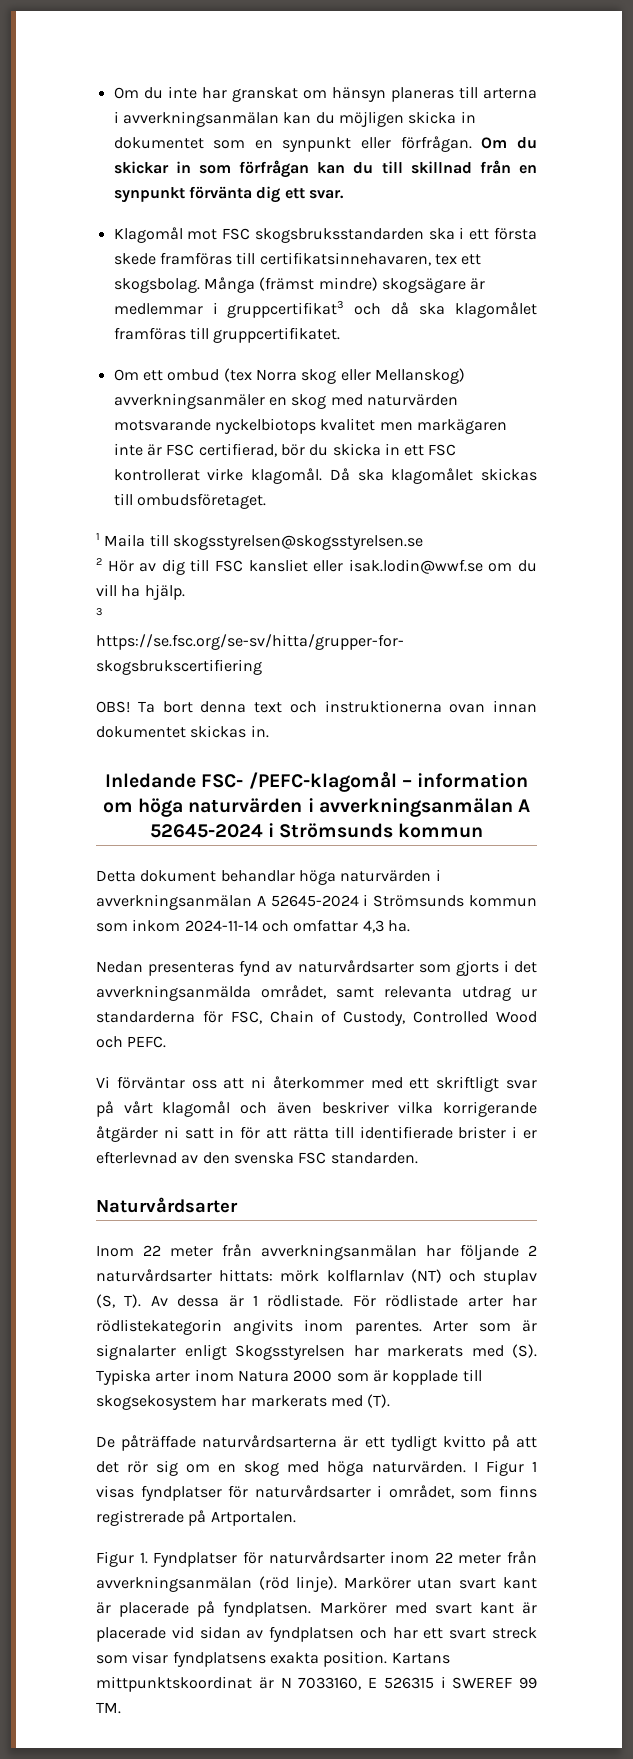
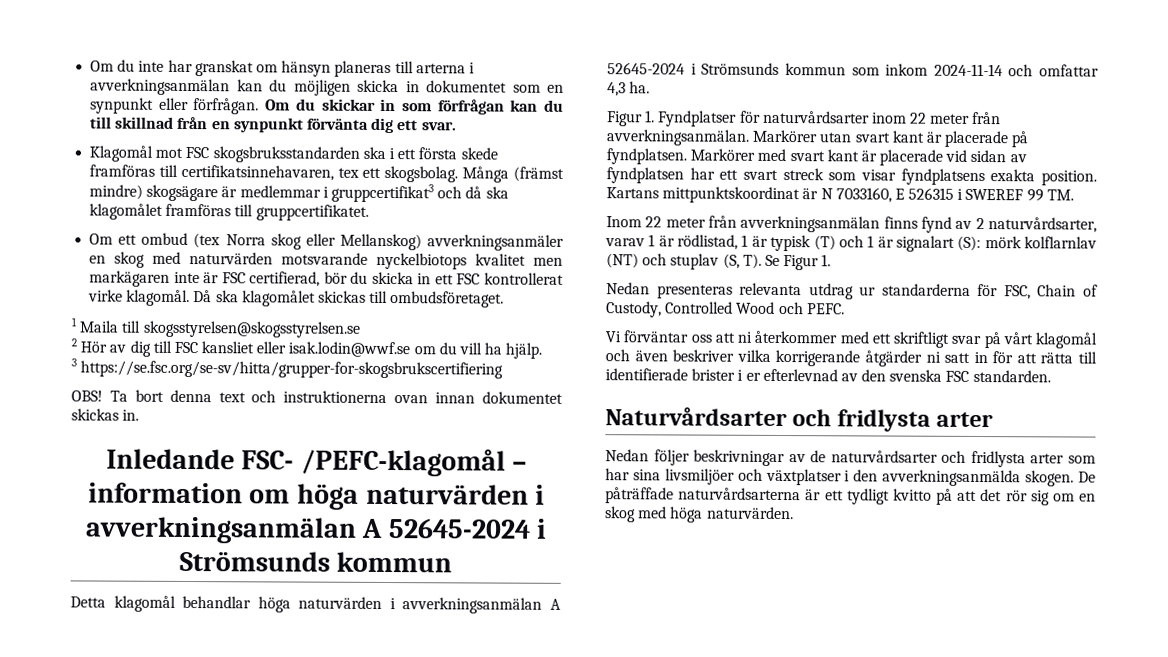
- Detta dokument behandlar höga naturvärden i avverkningsanmälan A 52645-2024 i Strömsunds kommun som inkom 2024-11-14 och omfattar 4,3 ha.
+ Detta klagomål behandlar höga naturvärden i avverkningsanmälan A 52645-2024 i Strömsunds kommun som inkom 2024-11-14 och omfattar 4,3 ha.
- Nedan presenteras fynd av naturvårdsarter som gjorts i det avverkningsanmälda området, samt relevanta utdrag ur standarderna för FSC, Chain of Custody, Controlled Wood och PEFC.
+ Figur 1. Fyndplatser för naturvårdsarter inom 22 meter från avverkningsanmälan. Markörer utan svart kant är placerade på fyndplatsen. Markörer med svart kant är placerade vid sidan av fyndplatsen har ett svart streck som visar fyndplatsens exakta position. Kartans mittpunktskoordinat är N 7033160, E 526315 i SWEREF 99 TM.
+ Inom 22 meter från avverkningsanmälan finns fynd av 2 naturvårdsarter, varav 1 är rödlistad, 1 är typisk (T) och 1 är signalart (S): mörk kolflarnlav (NT) och stuplav (S, T). Se Figur 1.
+ Nedan presenteras relevanta utdrag ur standarderna för FSC, Chain of Custody, Controlled Wood och PEFC.
- Naturvårdsarter
- Inom 22 meter från avverkningsanmälan har följande 2 naturvårdsarter hittats: mörk kolflarnlav (NT) och stuplav (S, T). Av dessa är 1 rödlistade. För rödlistade arter har rödlistekategorin angivits inom parentes. Arter som är signalarter enligt Skogsstyrelsen har markerats med (S). Typiska arter inom Natura 2000 som är kopplade till skogsekosystem har markerats med (T).
- De påträffade naturvårdsarterna är ett tydligt kvitto på att det rör sig om en skog med höga naturvärden. I Figur 1 visas fyndplatser för naturvårdsarter i området, som finns registrerade på Artportalen.
- Figur 1. Fyndplatser för naturvårdsarter inom 22 meter från avverkningsanmälan (röd linje). Markörer utan svart kant är placerade på fyndplatsen. Markörer med svart kant är placerade vid sidan av fyndplatsen och har ett svart streck som visar fyndplatsens exakta position. Kartans mittpunktskoordinat är N 7033160, E 526315 i SWEREF 99 TM.
+ Naturvårdsarter och fridlysta arter
+ Nedan följer beskrivningar av de naturvårdsarter och fridlysta arter som har sina livsmiljöer och växtplatser i den avverkningsanmälda skogen. De påträffade naturvårdsarterna är ett tydligt kvitto på att det rör sig om en skog med höga naturvärden.

